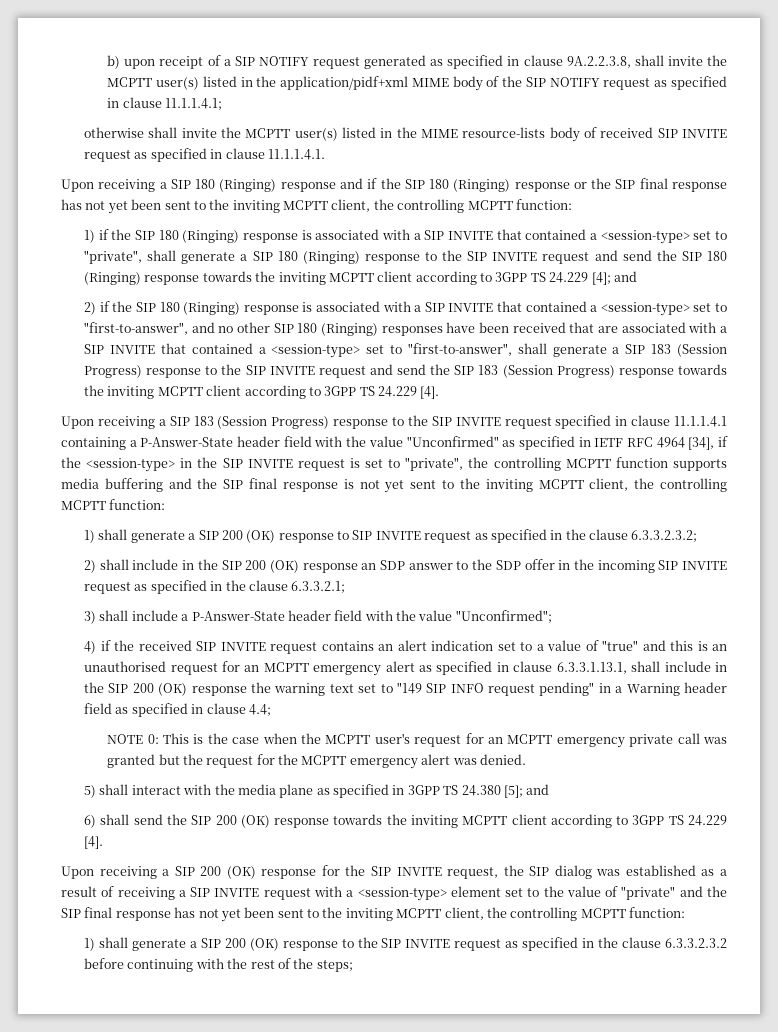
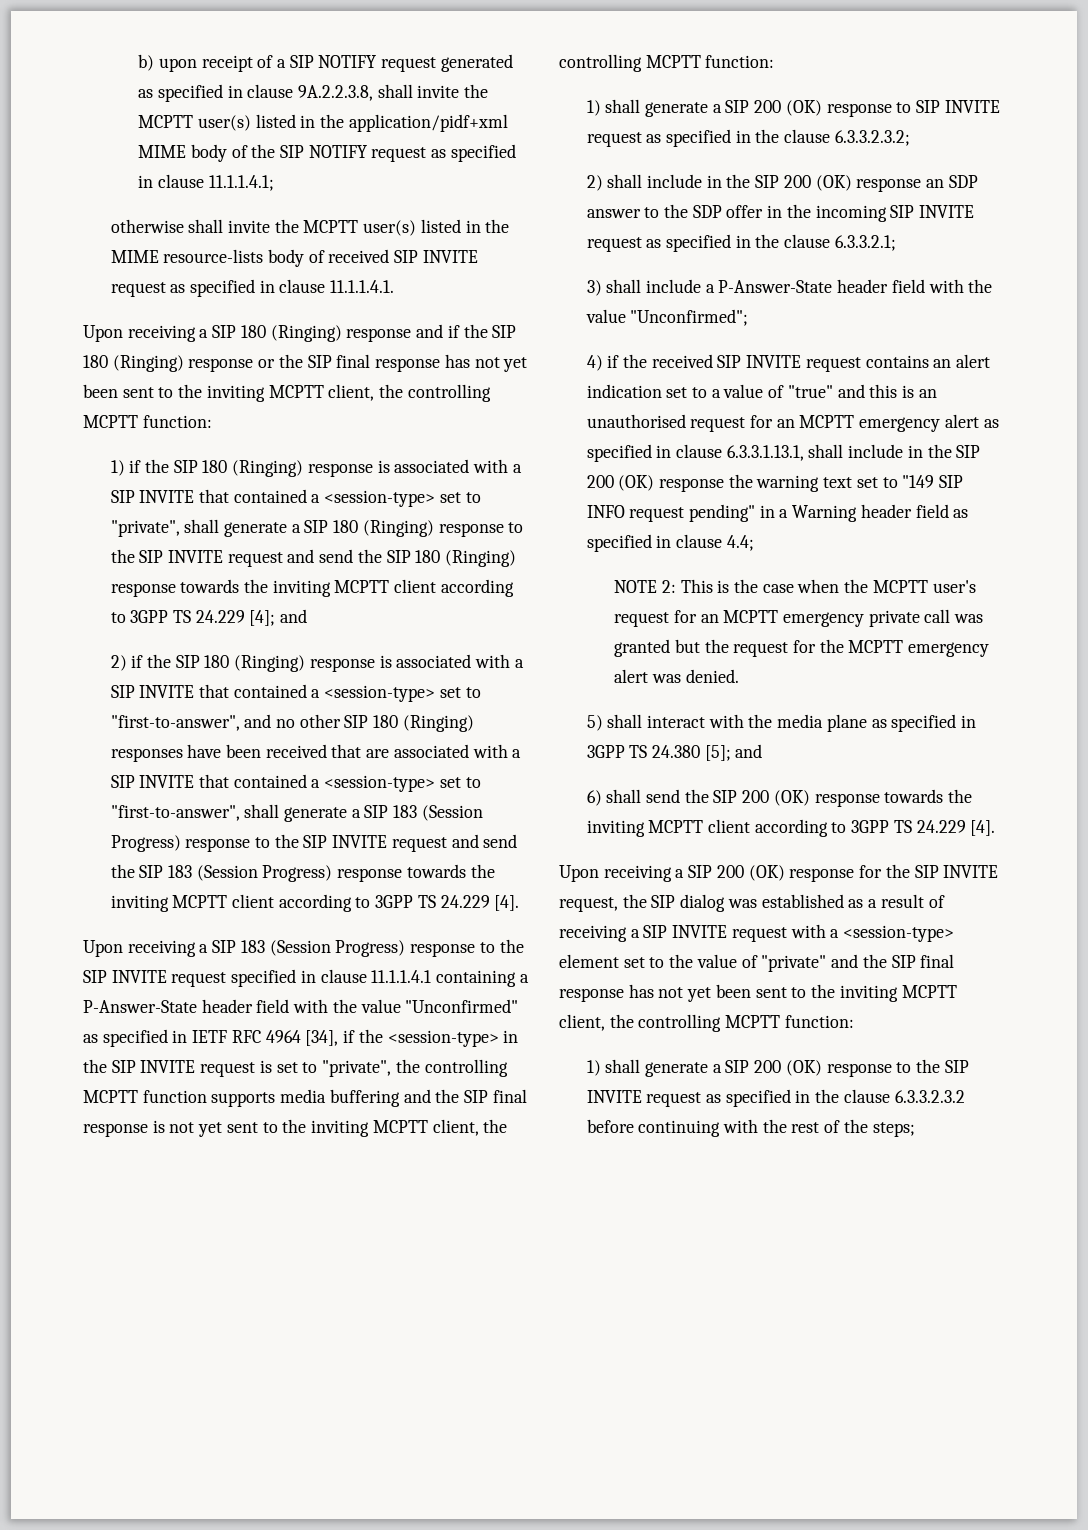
- NOTE 0: This is the case when the MCPTT user's request for an MCPTT emergency private call was granted but the request for the MCPTT emergency alert was denied.
+ NOTE 2: This is the case when the MCPTT user's request for an MCPTT emergency private call was granted but the request for the MCPTT emergency alert was denied.

